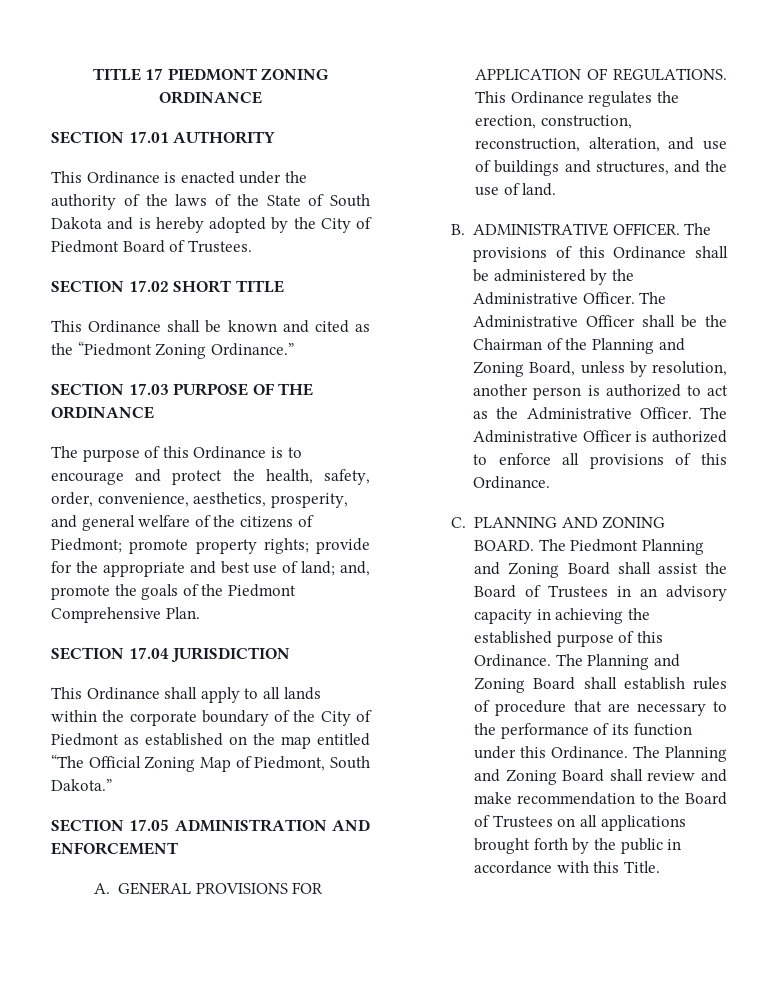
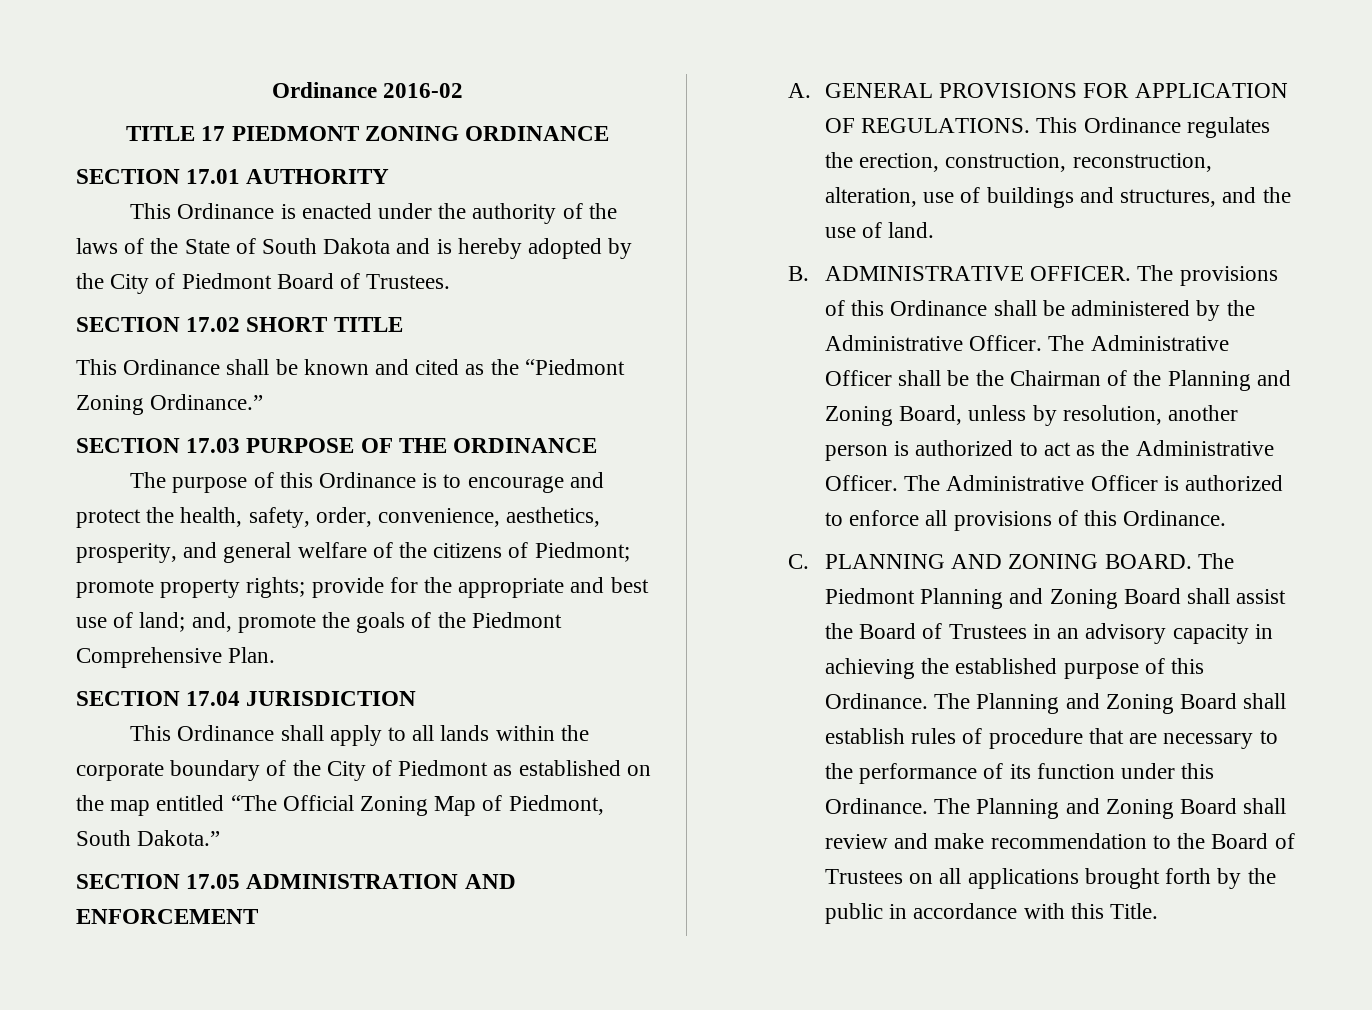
+ Ordinance 2016-02
- This Ordinance regulates the erection, construction, reconstruction, alteration, and use of buildings and structures, and the use of land.
+ This Ordinance regulates the erection, construction, reconstruction, alteration, use of buildings and structures, and the use of land.

